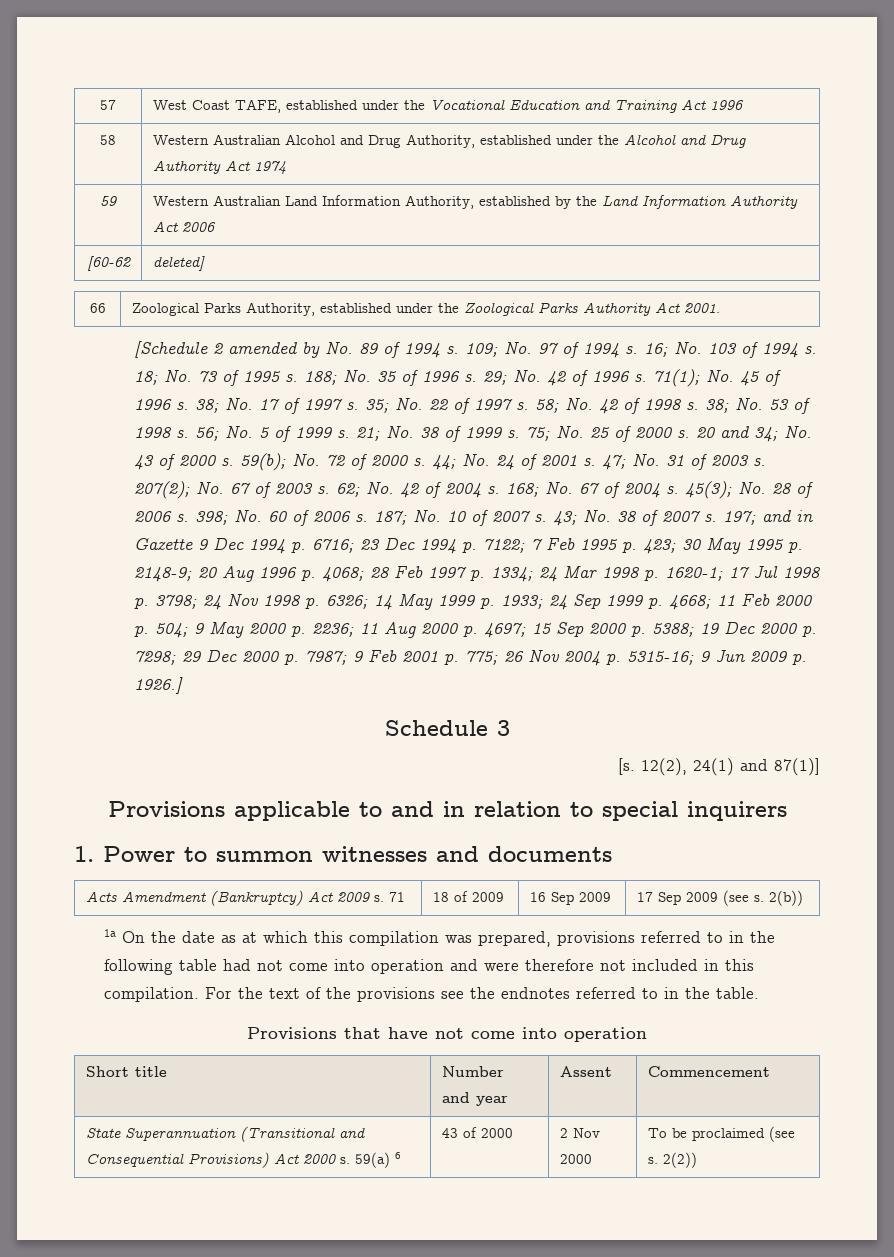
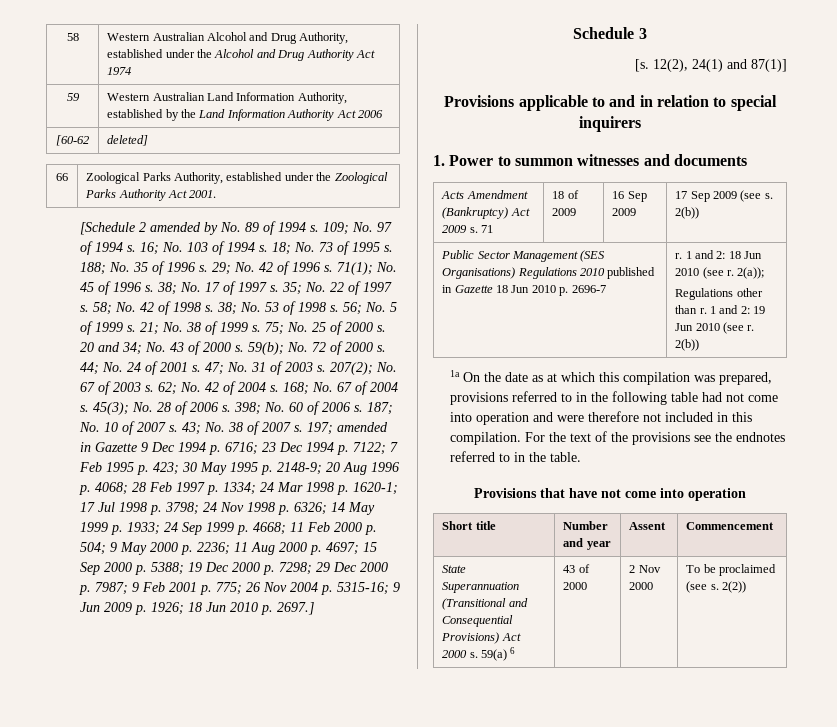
- 57 | West Coast TAFE, established under the Vocational Education and Training Act 1996
- and in Gazette 9 Dec 1994 p. 6716;
+ amended in Gazette 9 Dec 1994 p. 6716;
- 9 Jun 2009 p. 1926.]
+ 9 Jun 2009 p. 1926; 18 Jun 2010 p. 2697.]
+ Public Sector Management (SES Organisations) Regulations 2010 published in Gazette 18 Jun 2010 p. 2696-7 | r. 1 and 2: 18 Jun 2010 (see r. 2(a));
+ Regulations other than r. 1 and 2: 19 Jun 2010 (see r. 2(b))

